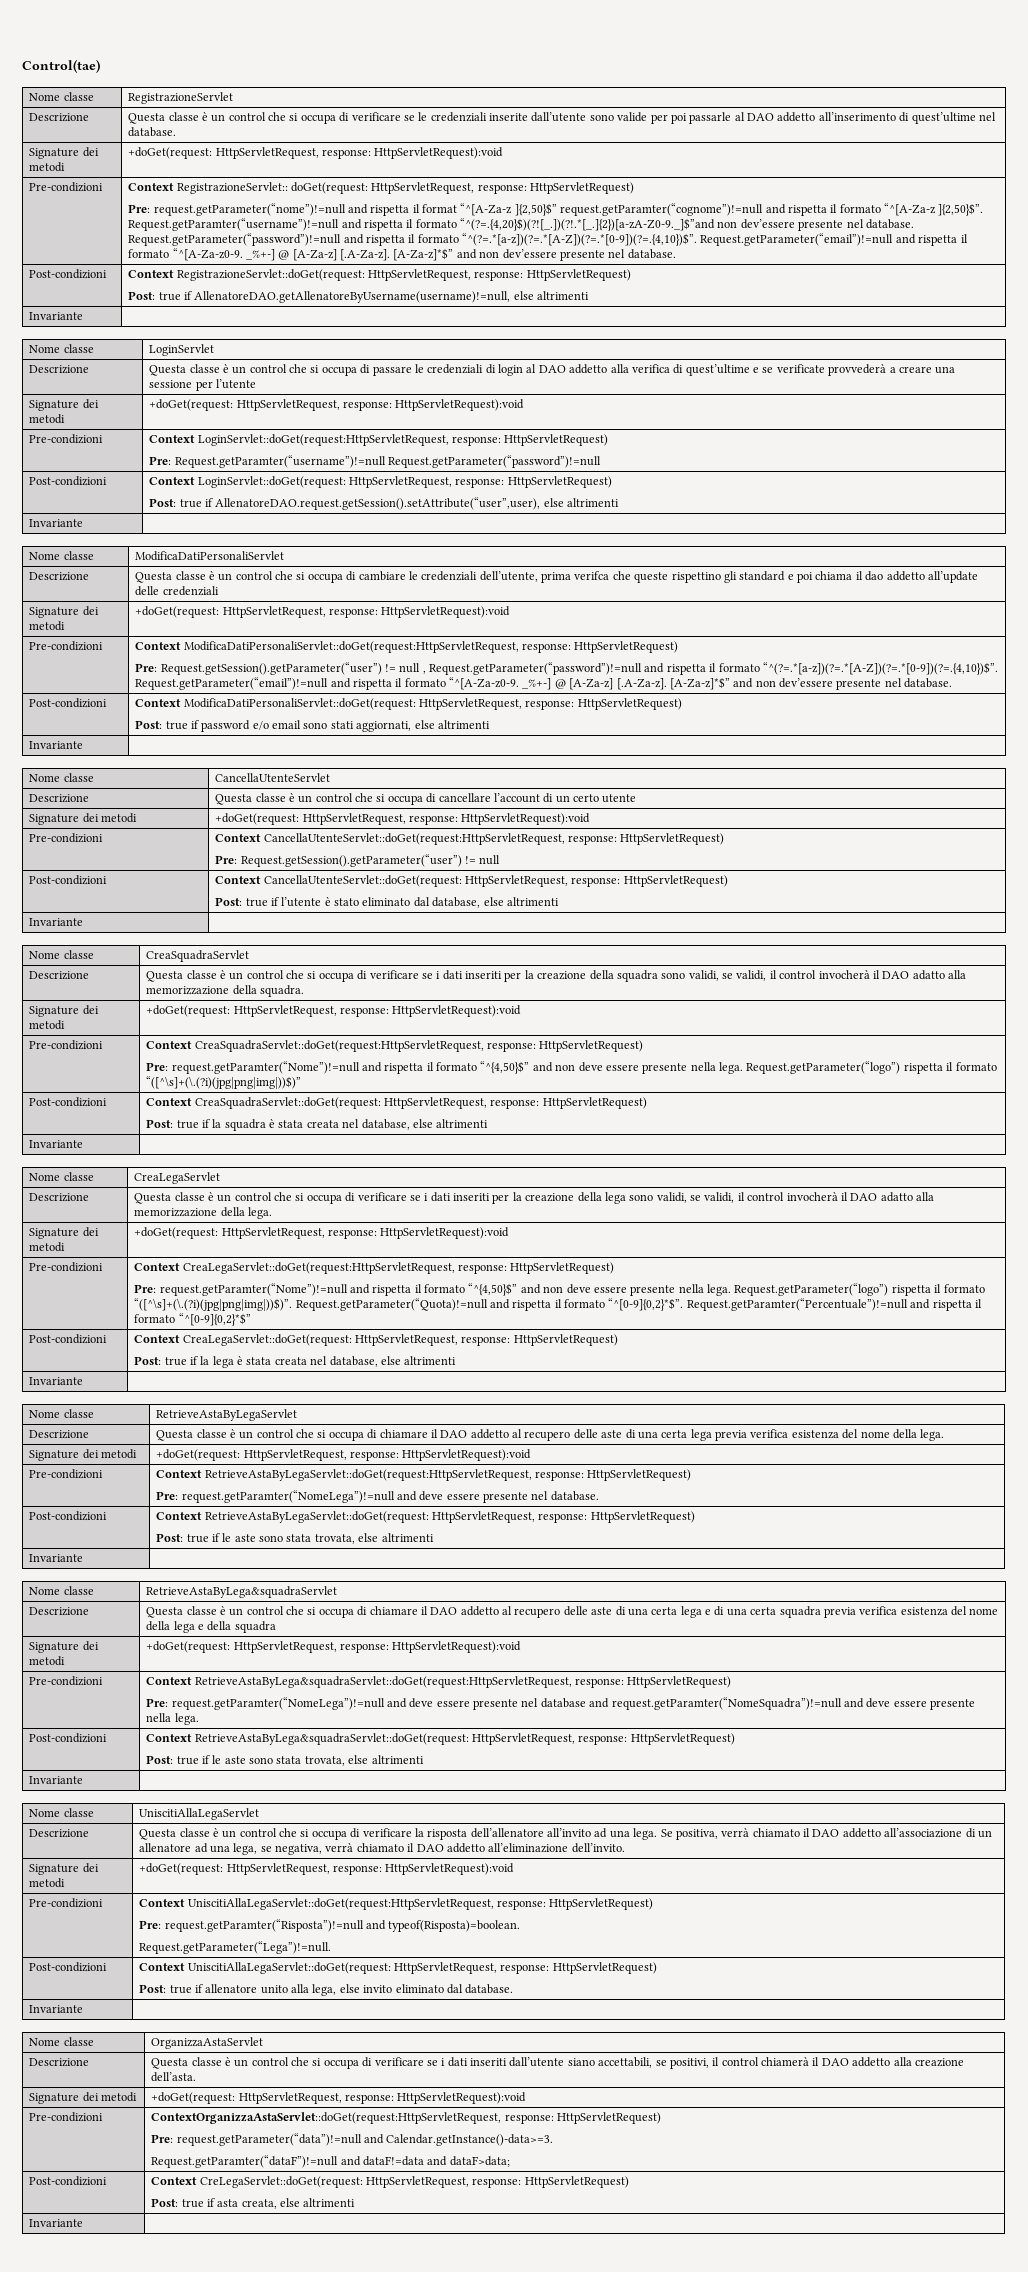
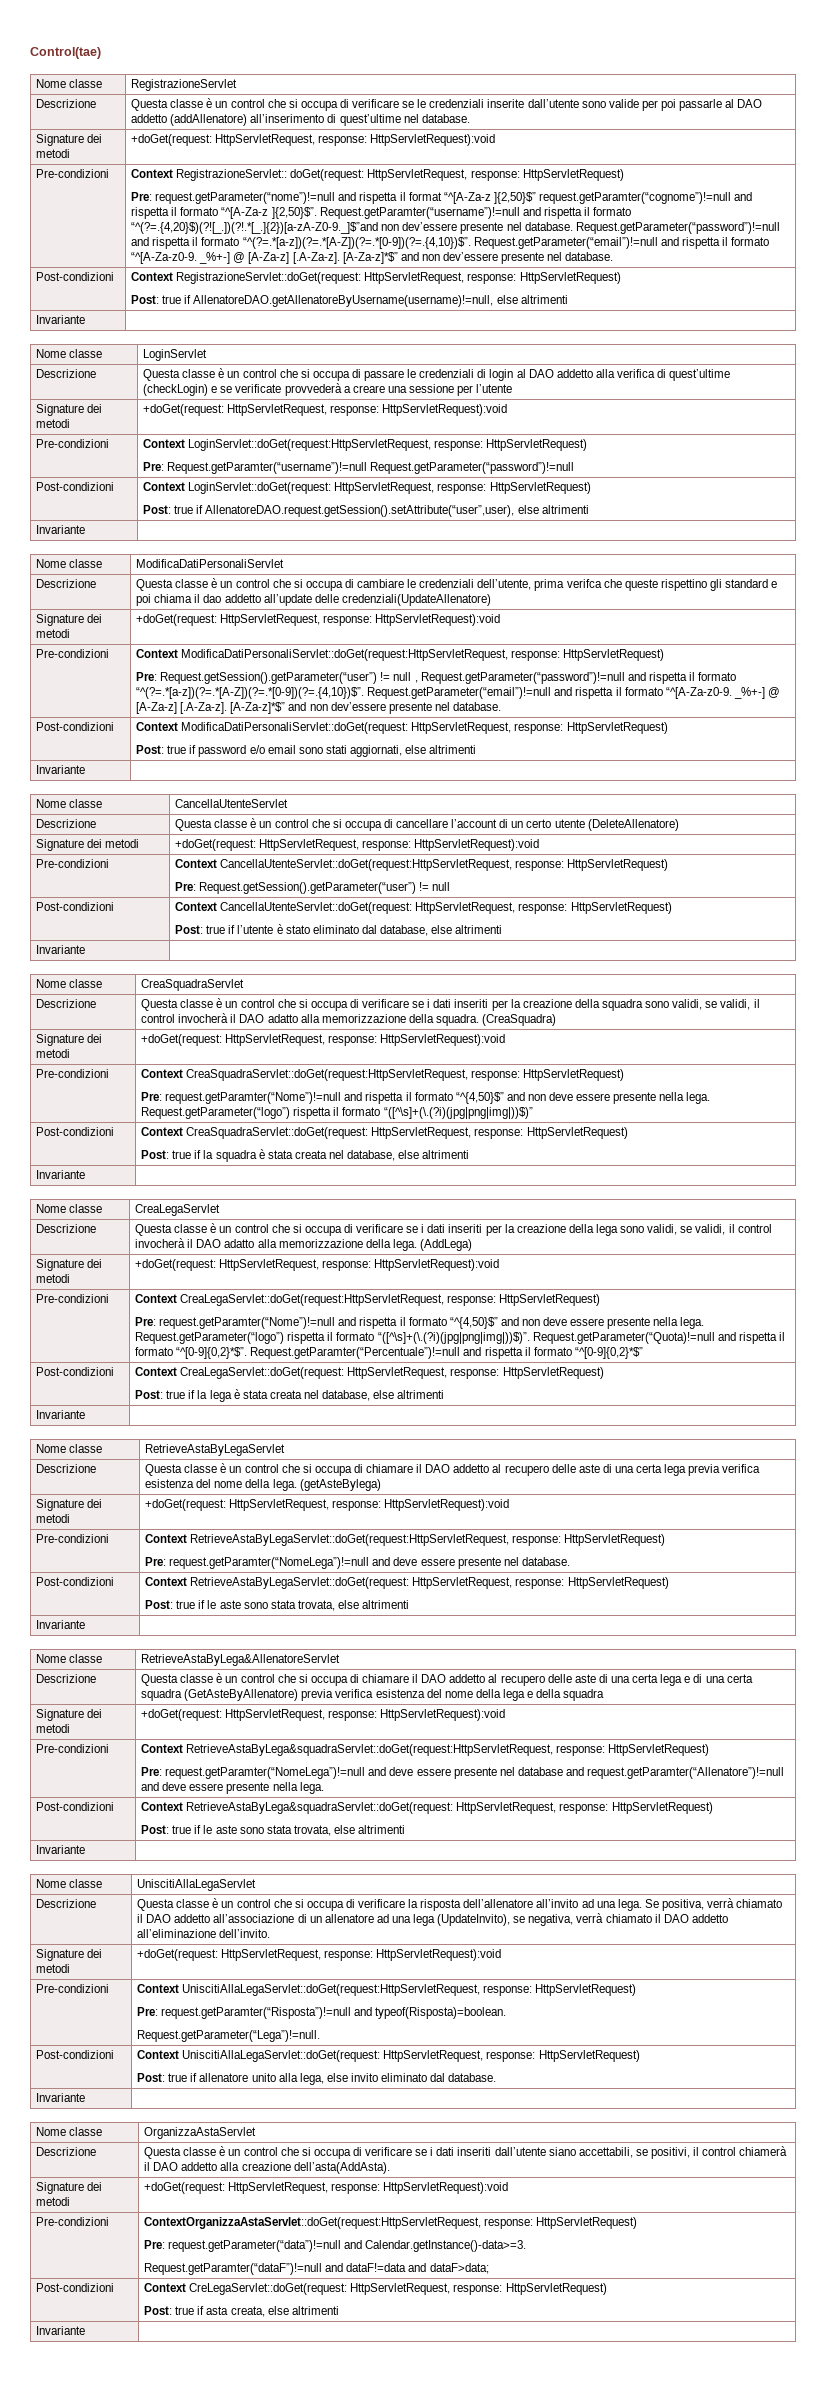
- Descrizione | Questa classe è un control che si occupa di verificare se le credenziali inserite dall’utente sono valide per poi passarle al DAO addetto all’inserimento di quest’ultime nel database.
+ Descrizione | Questa classe è un control che si occupa di verificare se le credenziali inserite dall’utente sono valide per poi passarle al DAO addetto (addAllenatore) all’inserimento di quest’ultime nel database.
- Descrizione | Questa classe è un control che si occupa di passare le credenziali di login al DAO addetto alla verifica di quest’ultime e se verificate provvederà a creare una sessione per l’utente
+ Descrizione | Questa classe è un control che si occupa di passare le credenziali di login al DAO addetto alla verifica di quest’ultime (checkLogin) e se verificate provvederà a creare una sessione per l’utente
- Descrizione | Questa classe è un control che si occupa di cambiare le credenziali dell’utente, prima verifca che queste rispettino gli standard e poi chiama il dao addetto all’update delle credenziali
+ Descrizione | Questa classe è un control che si occupa di cambiare le credenziali dell’utente, prima verifca che queste rispettino gli standard e poi chiama il dao addetto all’update delle credenziali(UpdateAllenatore)
- Descrizione | Questa classe è un control che si occupa di cancellare l’account di un certo utente
+ Descrizione | Questa classe è un control che si occupa di cancellare l’account di un certo utente (DeleteAllenatore)
- Descrizione | Questa classe è un control che si occupa di verificare se i dati inseriti per la creazione della squadra sono validi, se validi, il control invocherà il DAO adatto alla memorizzazione della squadra.
+ Descrizione | Questa classe è un control che si occupa di verificare se i dati inseriti per la creazione della squadra sono validi, se validi, il control invocherà il DAO adatto alla memorizzazione della squadra. (CreaSquadra)
- Descrizione | Questa classe è un control che si occupa di verificare se i dati inseriti per la creazione della lega sono validi, se validi, il control invocherà il DAO adatto alla memorizzazione della lega.
+ Descrizione | Questa classe è un control che si occupa di verificare se i dati inseriti per la creazione della lega sono validi, se validi, il control invocherà il DAO adatto alla memorizzazione della lega. (AddLega)
- Descrizione | Questa classe è un control che si occupa di chiamare il DAO addetto al recupero delle aste di una certa lega previa verifica esistenza del nome della lega.
+ Descrizione | Questa classe è un control che si occupa di chiamare il DAO addetto al recupero delle aste di una certa lega previa verifica esistenza del nome della lega. (getAsteBylega)
- Nome classe | RetrieveAstaByLega&squadraServlet
+ Nome classe | RetrieveAstaByLega&AllenatoreServlet
- Descrizione | Questa classe è un control che si occupa di chiamare il DAO addetto al recupero delle aste di una certa lega e di una certa squadra previa verifica esistenza del nome della lega e della squadra
+ Descrizione | Questa classe è un control che si occupa di chiamare il DAO addetto al recupero delle aste di una certa lega e di una certa squadra (GetAsteByAllenatore) previa verifica esistenza del nome della lega e della squadra
  Pre-condizioni | Context RetrieveAstaByLega&squadraServlet::doGet(request:HttpServletRequest, response: HttpServletRequest)
- Pre: request.getParamter(“NomeLega”)!=null and deve essere presente nel database and request.getParamter(“NomeSquadra”)!=null and deve essere presente nella lega.
+ Pre: request.getParamter(“NomeLega”)!=null and deve essere presente nel database and request.getParamter(“Allenatore”)!=null and deve essere presente nella lega.
- Se positiva, verrà chiamato il DAO addetto all’associazione di un allenatore ad una lega, se negativa, verrà chiamato il DAO addetto all’eliminazione dell’invito.
+ Se positiva, verrà chiamato il DAO addetto all’associazione di un allenatore ad una lega (UpdateInvito), se negativa, verrà chiamato il DAO addetto all’eliminazione dell’invito.
- Descrizione | Questa classe è un control che si occupa di verificare se i dati inseriti dall’utente siano accettabili, se positivi, il control chiamerà il DAO addetto alla creazione dell’asta.
+ Descrizione | Questa classe è un control che si occupa di verificare se i dati inseriti dall’utente siano accettabili, se positivi, il control chiamerà il DAO addetto alla creazione dell’asta(AddAsta).

